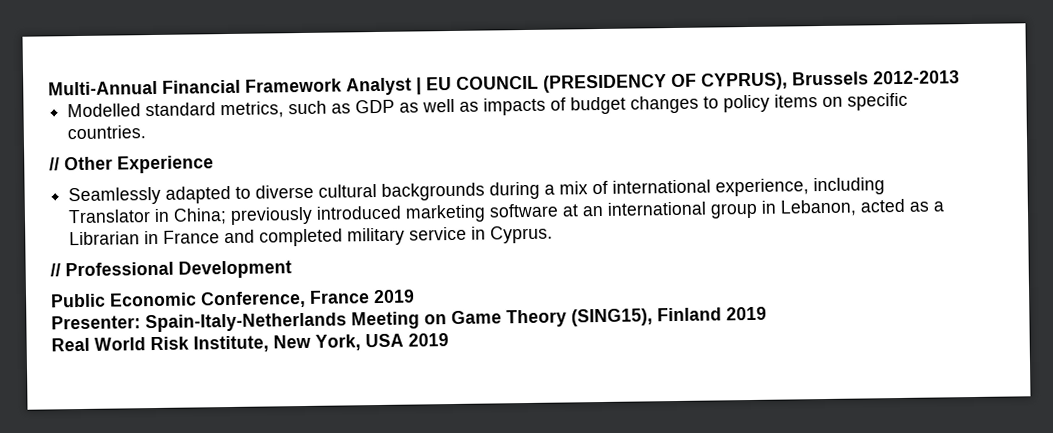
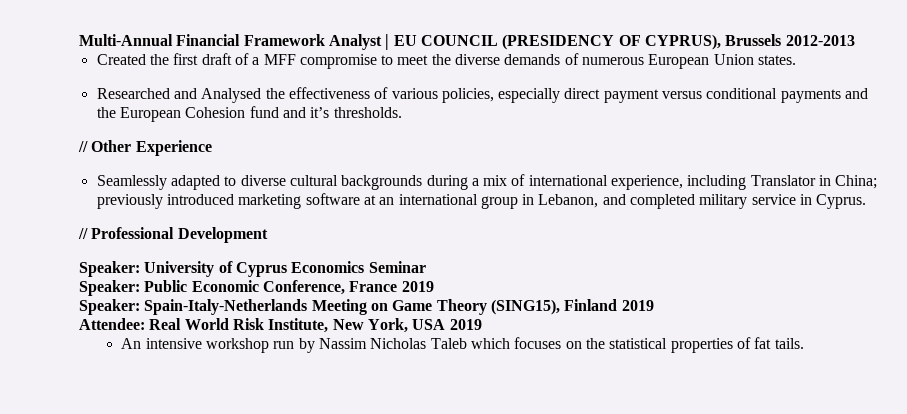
- Modelled standard metrics, such as GDP as well as impacts of budget changes to policy items on specific countries.
+ Created the first draft of a MFF compromise to meet the diverse demands of numerous European Union states.
+ Researched and Analysed the effectiveness of various policies, especially direct payment versus conditional payments and the European Cohesion fund and it’s thresholds.
- Seamlessly adapted to diverse cultural backgrounds during a mix of international experience, including Translator in China; previously introduced marketing software at an international group in Lebanon, acted as a Librarian in France and completed military service in Cyprus.
+ Seamlessly adapted to diverse cultural backgrounds during a mix of international experience, including Translator in China; previously introduced marketing software at an international group in Lebanon, and completed military service in Cyprus.
- Public Economic Conference, France 2019
+ Speaker: University of Cyprus Economics Seminar
+ Speaker: Public Economic Conference, France 2019
- Presenter: Spain-Italy-Netherlands Meeting on Game Theory (SING15), Finland 2019
+ Speaker: Spain-Italy-Netherlands Meeting on Game Theory (SING15), Finland 2019
- Real World Risk Institute, New York, USA 2019
+ Attendee: Real World Risk Institute, New York, USA 2019
+ An intensive workshop run by Nassim Nicholas Taleb which focuses on the statistical properties of fat tails.

